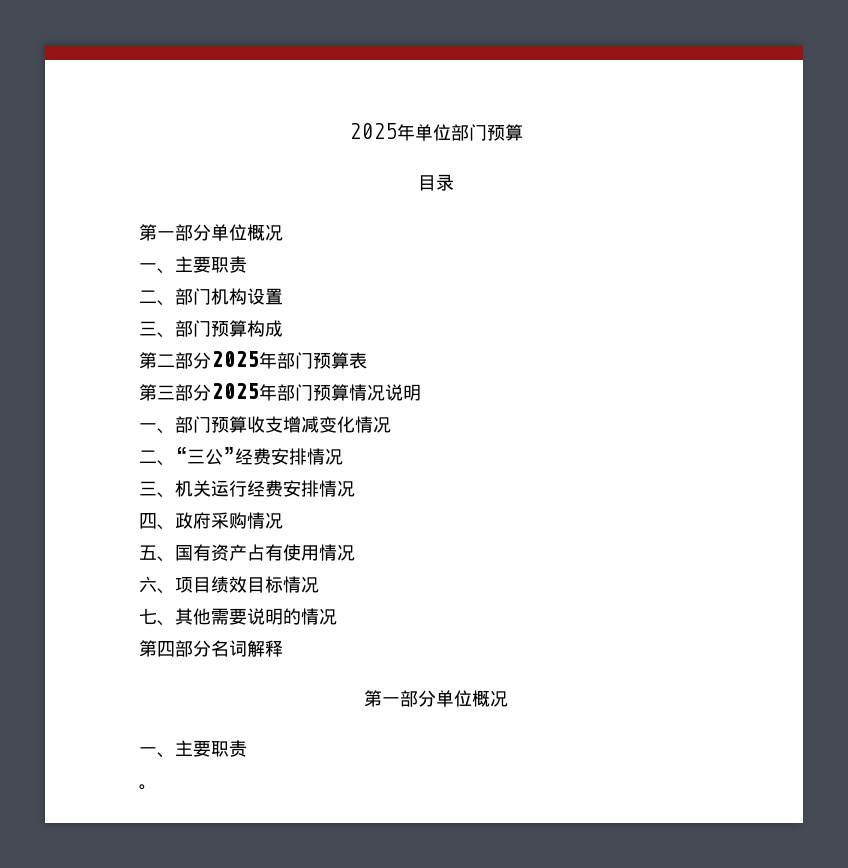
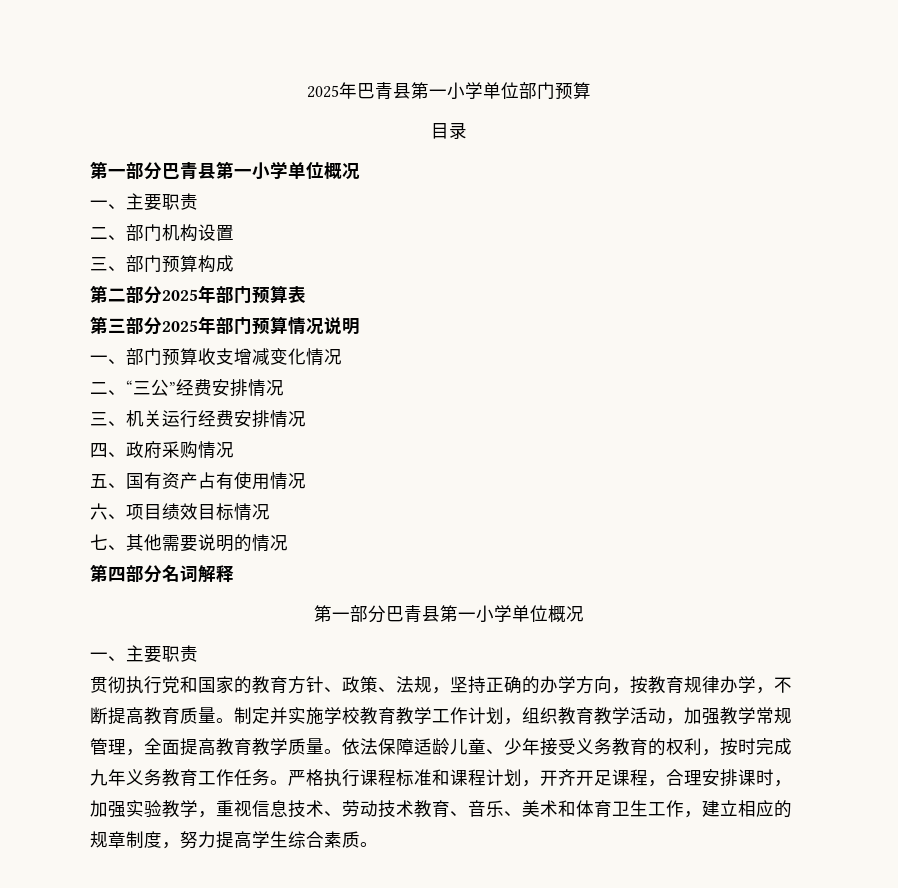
- 2025年单位部门预算
+ 2025年巴青县第一小学单位部门预算
  目录
- 第一部分单位概况
+ 第一部分巴青县第一小学单位概况
  第四部分名词解释
- 第一部分单位概况
+ 第一部分巴青县第一小学单位概况
  一、主要职责
- 。
+ 贯彻执行党和国家的教育方针、政策、法规，坚持正确的办学方向，按教育规律办学，不断提高教育质量。制定并实施学校教育教学工作计划，组织教育教学活动，加强教学常规管理，全面提高教育教学质量。依法保障适龄儿童、少年接受义务教育的权利，按时完成九年义务教育工作任务。严格执行课程标准和课程计划，开齐开足课程，合理安排课时，加强实验教学，重视信息技术、劳动技术教育、音乐、美术和体育卫生工作，建立相应的规章制度，努力提高学生综合素质。

